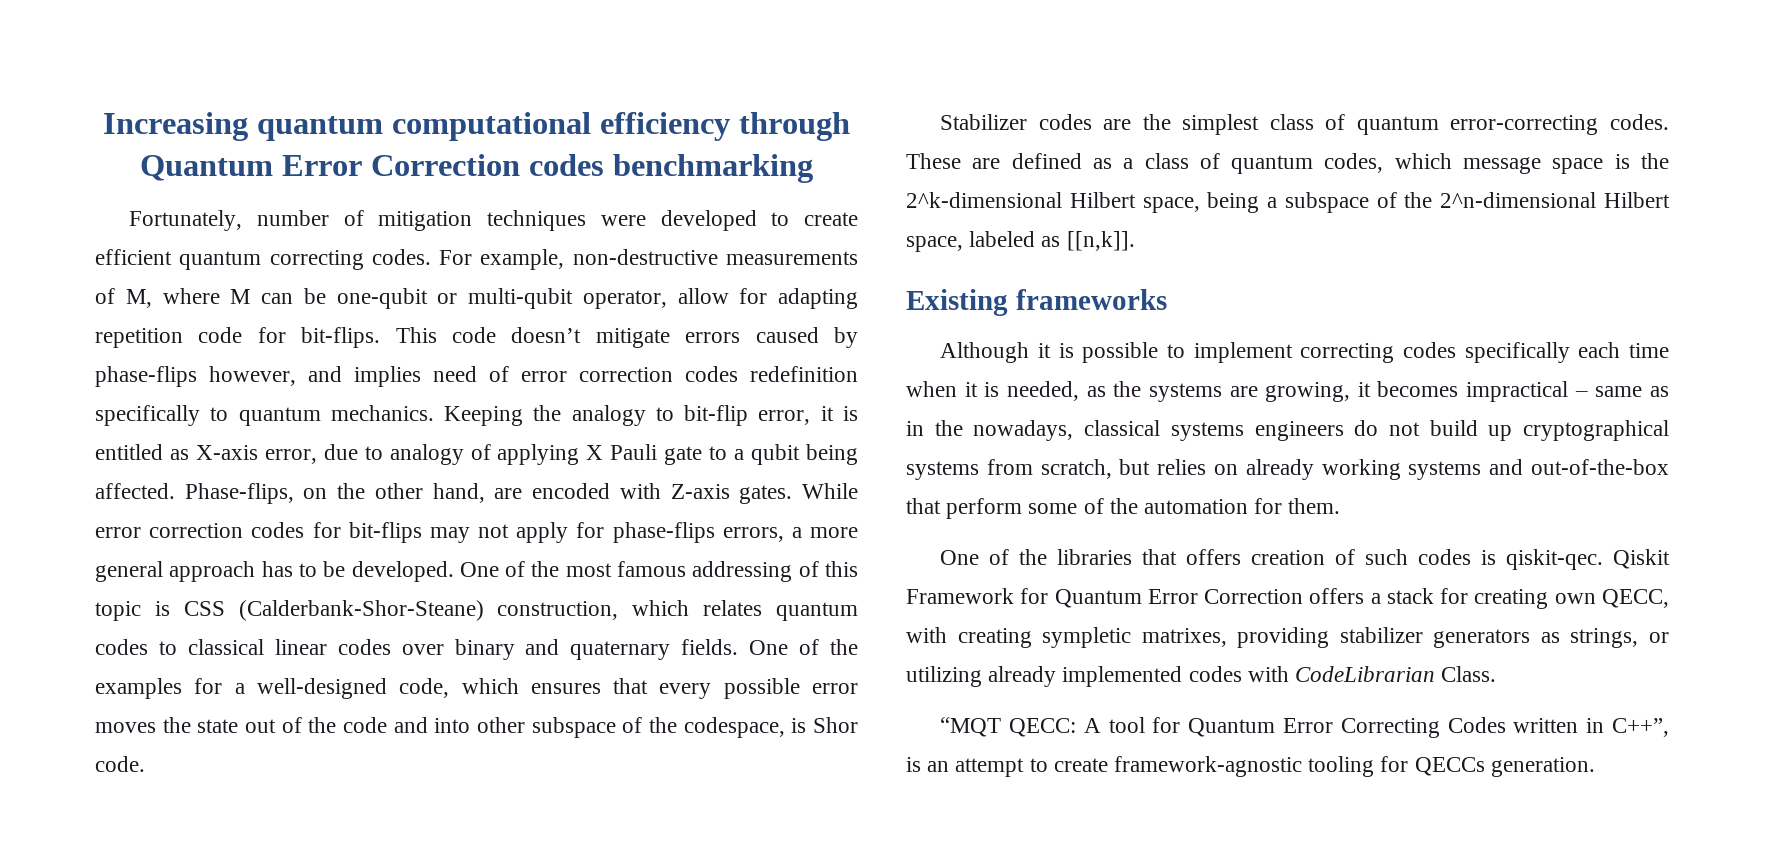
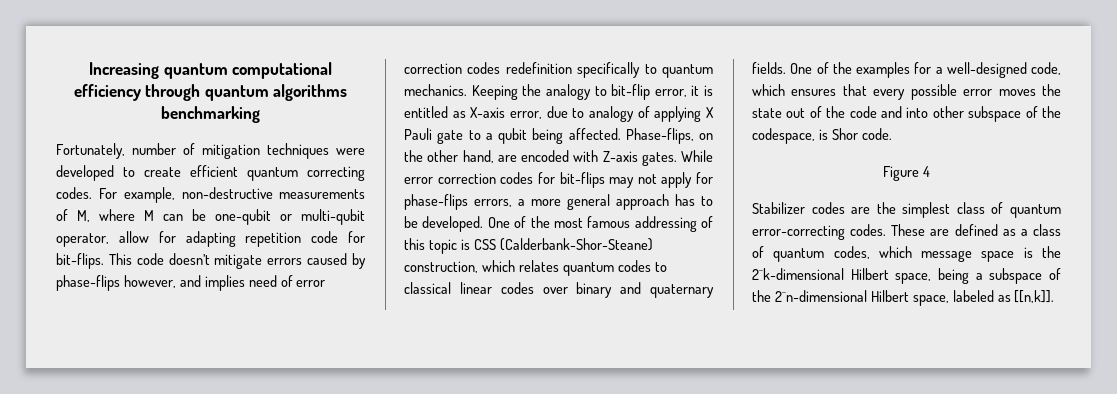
- Increasing quantum computational efficiency through Quantum Error Correction codes benchmarking
+ Increasing quantum computational efficiency through quantum algorithms benchmarking
+ Figure 4
- Existing frameworks
- Although it is possible to implement correcting codes specifically each time when it is needed, as the systems are growing, it becomes impractical – same as in the nowadays, classical systems engineers do not build up cryptographical systems from scratch, but relies on already working systems and out-of-the-box that perform some of the automation for them.
- One of the libraries that offers creation of such codes is qiskit-qec. Qiskit Framework for Quantum Error Correction offers a stack for creating own QECC, with creating sympletic matrixes, providing stabilizer generators as strings, or utilizing already implemented codes with CodeLibrarian Class.
- “MQT QECC: A tool for Quantum Error Correcting Codes written in C++”, is an attempt to create framework-agnostic tooling for QECCs generation.

